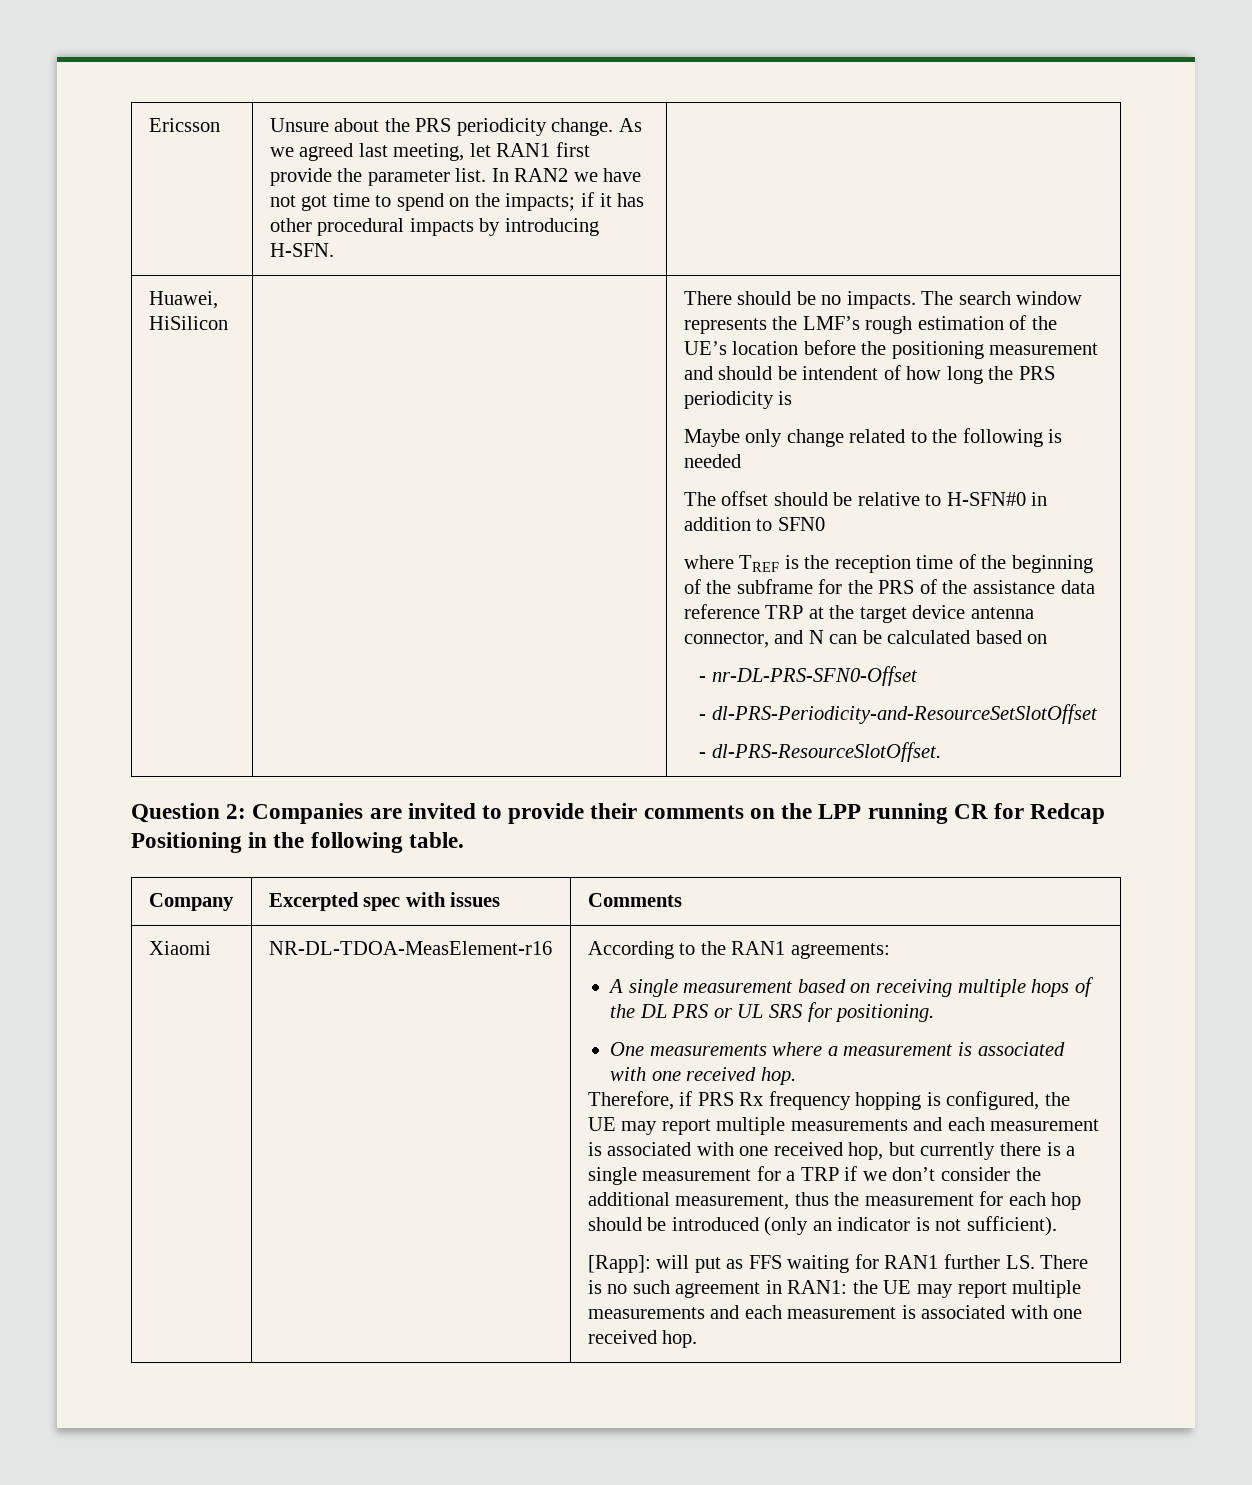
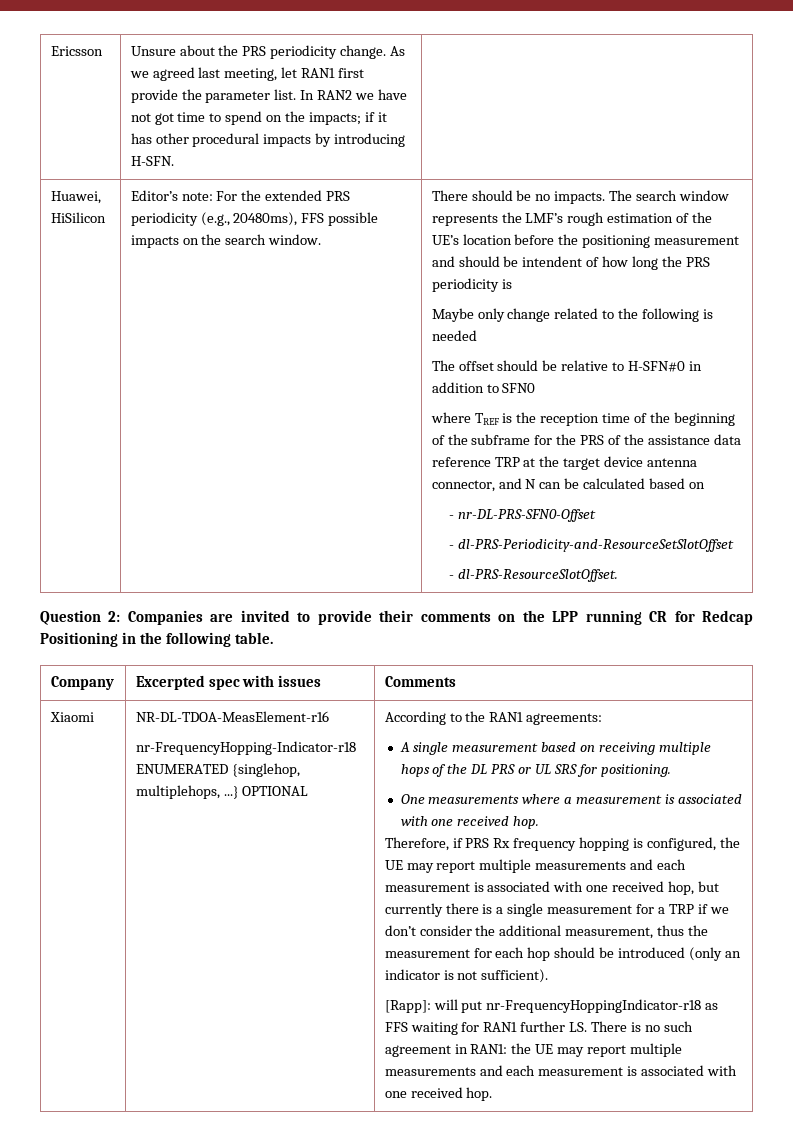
+ Editor’s note: For the extended PRS periodicity (e.g., 20480ms), FFS possible impacts on the search window.
+ nr-FrequencyHopping-Indicator-r18 ENUMERATED {singlehop, multiplehops, ...} OPTIONAL
- [Rapp]: will put as FFS waiting for RAN1 further LS. There is no such agreement in RAN1: the UE may report multiple measurements and each measurement is associated with one received hop.
+ [Rapp]: will put nr-FrequencyHoppingIndicator-r18 as FFS waiting for RAN1 further LS. There is no such agreement in RAN1: the UE may report multiple measurements and each measurement is associated with one received hop.

